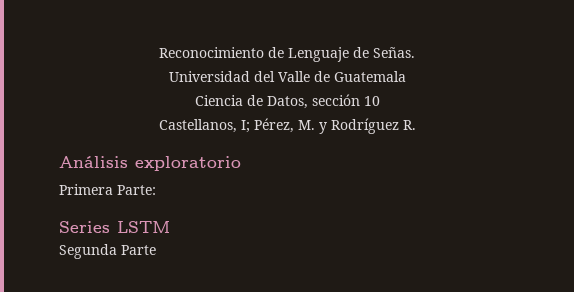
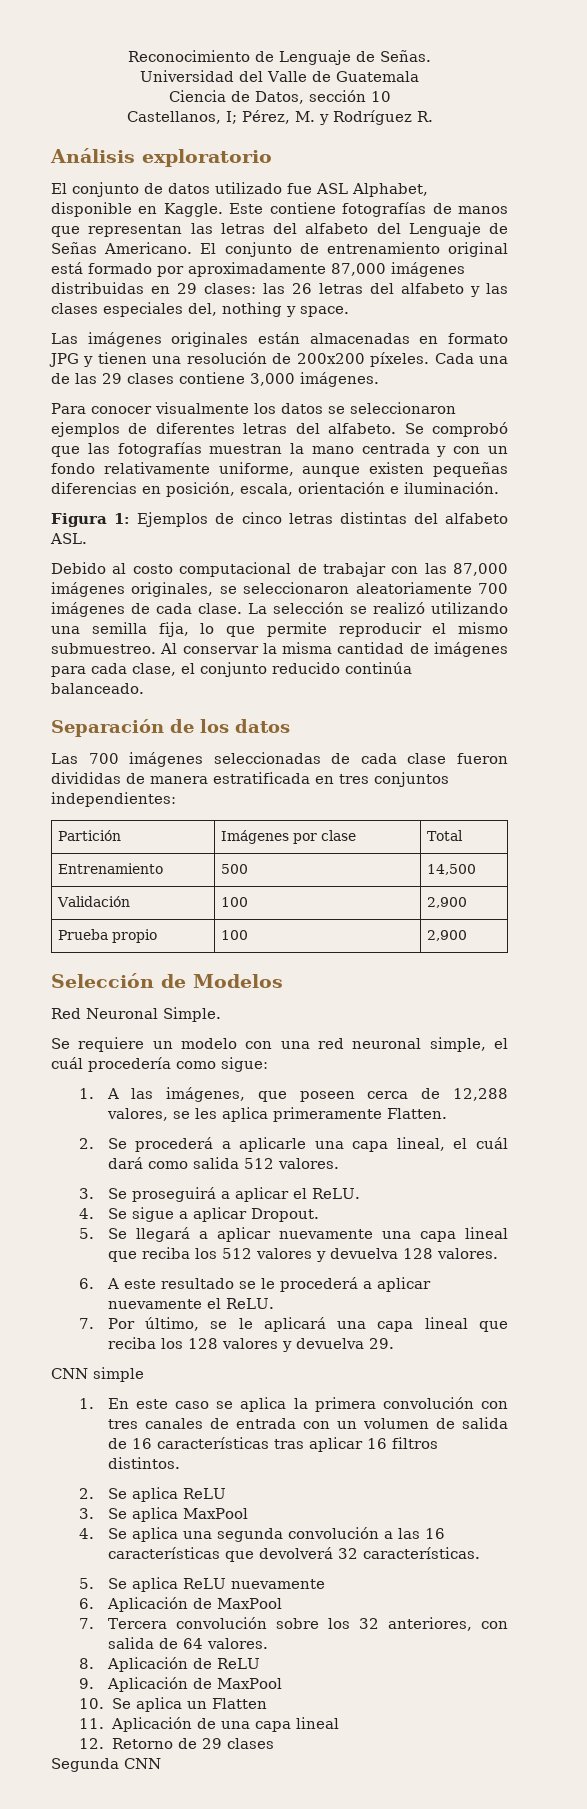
- Primera Parte:
- Series LSTM
+ El conjunto de datos utilizado fue ASL Alphabet, disponible en Kaggle. Este contiene fotografías de manos que representan las letras del alfabeto del Lenguaje de Señas Americano. El conjunto de entrenamiento original está formado por aproximadamente 87,000 imágenes distribuidas en 29 clases: las 26 letras del alfabeto y las clases especiales del, nothing y space.
+ Las imágenes originales están almacenadas en formato JPG y tienen una resolución de 200x200 píxeles. Cada una de las 29 clases contiene 3,000 imágenes.
+ Para conocer visualmente los datos se seleccionaron ejemplos de diferentes letras del alfabeto. Se comprobó que las fotografías muestran la mano centrada y con un fondo relativamente uniforme, aunque existen pequeñas diferencias en posición, escala, orientación e iluminación.
+ Figura 1: Ejemplos de cinco letras distintas del alfabeto ASL.
+ Debido al costo computacional de trabajar con las 87,000 imágenes originales, se seleccionaron aleatoriamente 700 imágenes de cada clase. La selección se realizó utilizando una semilla fija, lo que permite reproducir el mismo submuestreo. Al conservar la misma cantidad de imágenes para cada clase, el conjunto reducido continúa balanceado.
+ Separación de los datos
+ Las 700 imágenes seleccionadas de cada clase fueron divididas de manera estratificada en tres conjuntos independientes:
+ Partición | Imágenes por clase | Total
+ Entrenamiento | 500 | 14,500
+ Validación | 100 | 2,900
+ Prueba propio | 100 | 2,900
+ Selección de Modelos
+ Red Neuronal Simple.
+ Se requiere un modelo con una red neuronal simple, el cuál procedería como sigue:
+ 1. A las imágenes, que poseen cerca de 12,288 valores, se les aplica primeramente Flatten.
+ 2. Se procederá a aplicarle una capa lineal, el cuál dará como salida 512 valores.
+ 3. Se proseguirá a aplicar el ReLU.
+ 4. Se sigue a aplicar Dropout.
+ 5. Se llegará a aplicar nuevamente una capa lineal que reciba los 512 valores y devuelva 128 valores.
+ 6. A este resultado se le procederá a aplicar nuevamente el ReLU.
+ 7. Por último, se le aplicará una capa lineal que reciba los 128 valores y devuelva 29.
+ CNN simple
+ 1. En este caso se aplica la primera convolución con tres canales de entrada con un volumen de salida de 16 características tras aplicar 16 filtros distintos.
+ 2. Se aplica ReLU
+ 3. Se aplica MaxPool
+ 4. Se aplica una segunda convolución a las 16 características que devolverá 32 características.
+ 5. Se aplica ReLU nuevamente
+ 6. Aplicación de MaxPool
+ 7. Tercera convolución sobre los 32 anteriores, con salida de 64 valores.
+ 8. Aplicación de ReLU
+ 9. Aplicación de MaxPool
+ 10. Se aplica un Flatten
+ 11. Aplicación de una capa lineal
+ 12. Retorno de 29 clases
- Segunda Parte
+ Segunda CNN

